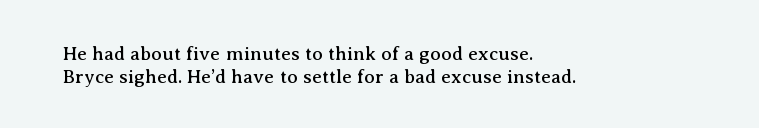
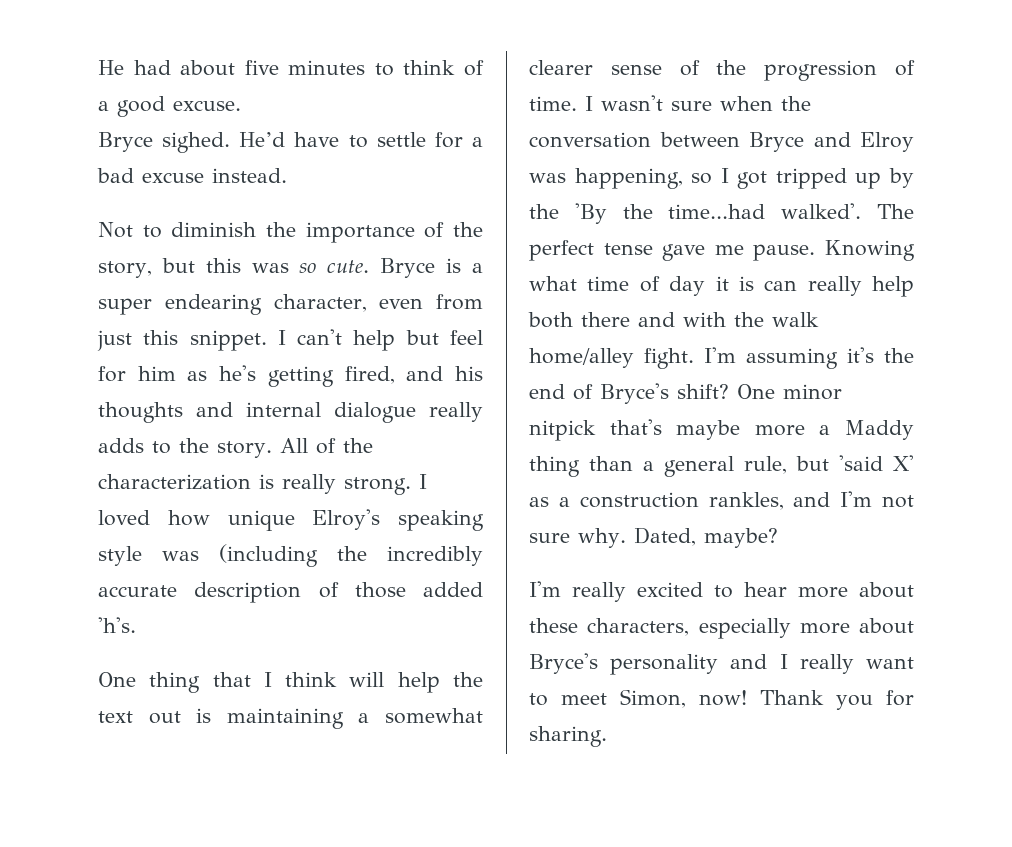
+ Not to diminish the importance of the story, but this was so cute. Bryce is a super endearing character, even from just this snippet. I can't help but feel for him as he's getting fired, and his thoughts and internal dialogue really adds to the story. All of the characterization is really strong. I loved how unique Elroy's speaking style was (including the incredibly accurate description of those added 'h's.
+ One thing that I think will help the text out is maintaining a somewhat clearer sense of the progression of time. I wasn't sure when the conversation between Bryce and Elroy was happening, so I got tripped up by the 'By the time...had walked'. The perfect tense gave me pause. Knowing what time of day it is can really help both there and with the walk home/alley fight. I'm assuming it's the end of Bryce's shift? One minor nitpick that's maybe more a Maddy thing than a general rule, but 'said X' as a construction rankles, and I'm not sure why. Dated, maybe?
+ I'm really excited to hear more about these characters, especially more about Bryce's personality and I really want to meet Simon, now! Thank you for sharing.

